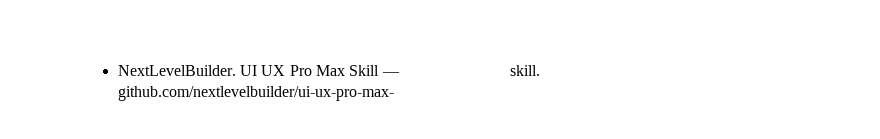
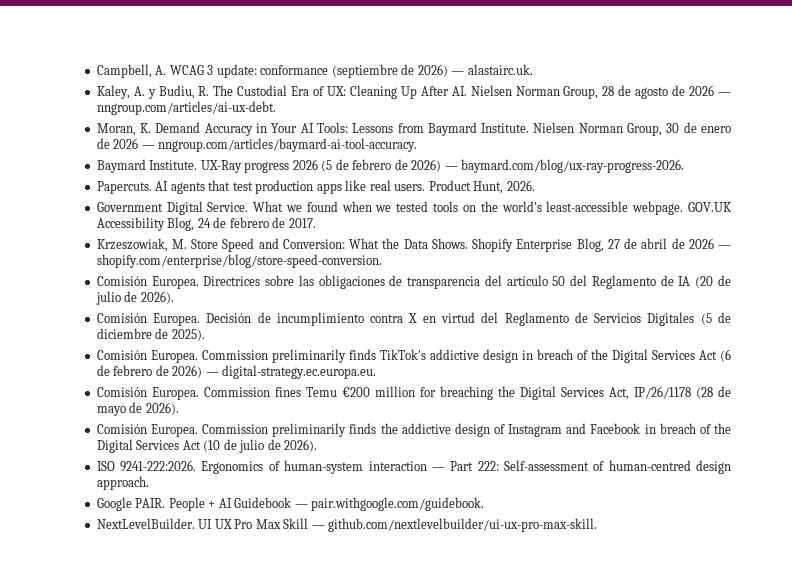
+ Campbell, A. WCAG 3 update: conformance (septiembre de 2026) — alastairc.uk.
+ Kaley, A. y Budiu, R. The Custodial Era of UX: Cleaning Up After AI. Nielsen Norman Group, 28 de agosto de 2026 — nngroup.com/articles/ai-ux-debt.
+ Moran, K. Demand Accuracy in Your AI Tools: Lessons from Baymard Institute. Nielsen Norman Group, 30 de enero de 2026 — nngroup.com/articles/baymard-ai-tool-accuracy.
+ Baymard Institute. UX-Ray progress 2026 (5 de febrero de 2026) — baymard.com/blog/ux-ray-progress-2026.
+ Papercuts. AI agents that test production apps like real users. Product Hunt, 2026.
+ Government Digital Service. What we found when we tested tools on the world's least-accessible webpage. GOV.UK Accessibility Blog, 24 de febrero de 2017.
+ Krzeszowiak, M. Store Speed and Conversion: What the Data Shows. Shopify Enterprise Blog, 27 de abril de 2026 — shopify.com/enterprise/blog/store-speed-conversion.
+ Comisión Europea. Directrices sobre las obligaciones de transparencia del artículo 50 del Reglamento de IA (20 de julio de 2026).
+ Comisión Europea. Decisión de incumplimiento contra X en virtud del Reglamento de Servicios Digitales (5 de diciembre de 2025).
+ Comisión Europea. Commission preliminarily finds TikTok's addictive design in breach of the Digital Services Act (6 de febrero de 2026) — digital-strategy.ec.europa.eu.
+ Comisión Europea. Commission fines Temu €200 million for breaching the Digital Services Act, IP/26/1178 (28 de mayo de 2026).
+ Comisión Europea. Commission preliminarily finds the addictive design of Instagram and Facebook in breach of the Digital Services Act (10 de julio de 2026).
+ ISO 9241-222:2026. Ergonomics of human-system interaction — Part 222: Self-assessment of human-centred design approach.
+ Google PAIR. People + AI Guidebook — pair.withgoogle.com/guidebook.

